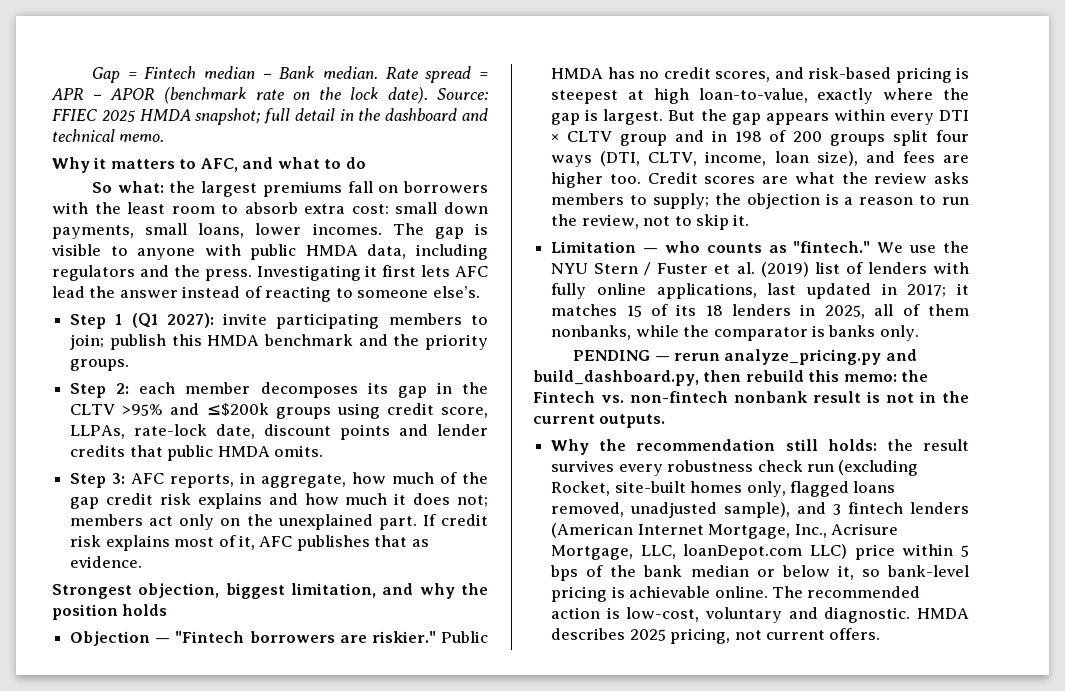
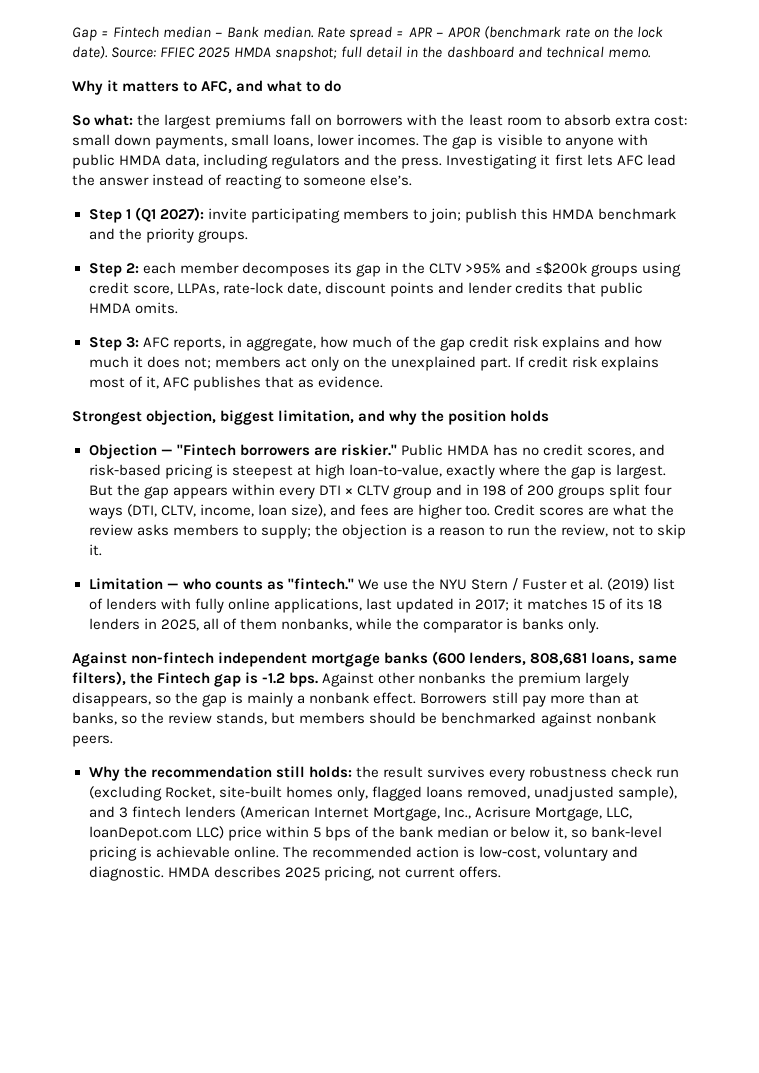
- PENDING — rerun analyze_pricing.py and build_dashboard.py, then rebuild this memo: the Fintech vs. non-fintech nonbank result is not in the current outputs.
+ Against non-fintech independent mortgage banks (600 lenders, 808,681 loans, same filters), the Fintech gap is -1.2 bps. Against other nonbanks the premium largely disappears, so the gap is mainly a nonbank effect. Borrowers still pay more than at banks, so the review stands, but members should be benchmarked against nonbank peers.

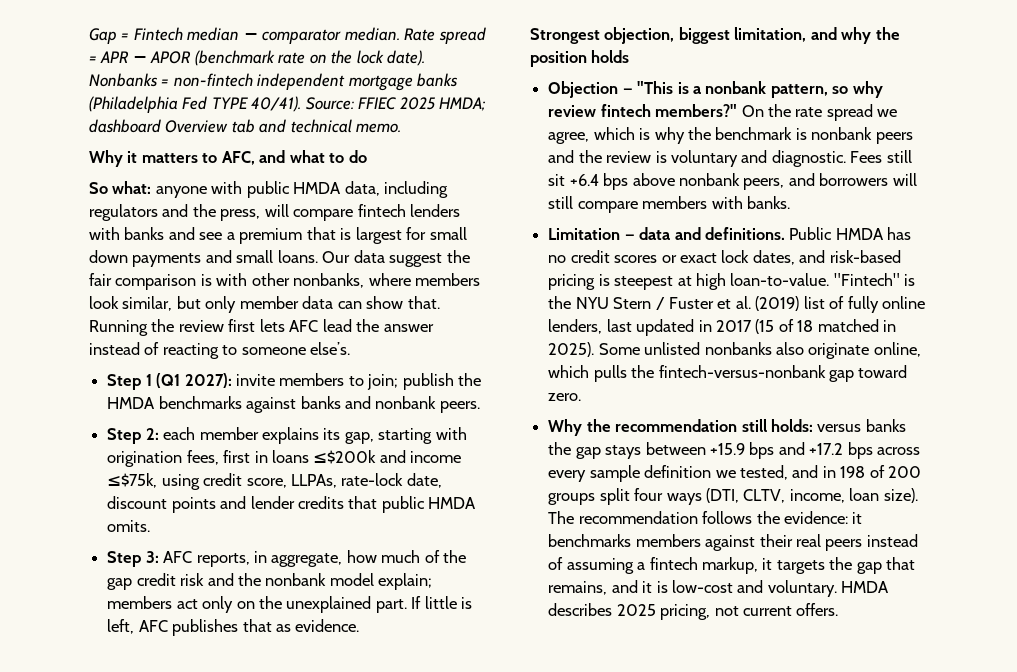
- Gap = Fintech median − Bank median.
+ Gap = Fintech median − comparator median.
- Source: FFIEC 2025 HMDA snapshot; full detail in the dashboard and technical memo.
+ Nonbanks = non-fintech independent mortgage banks (Philadelphia Fed TYPE 40/41). Source: FFIEC 2025 HMDA; dashboard Overview tab and technical memo.
- So what: the largest premiums fall on borrowers with the least room to absorb extra cost: small down payments, small loans, lower incomes. The gap is visible to anyone with public HMDA data, including regulators and the press. Investigating it first lets AFC lead the answer instead of reacting to someone else’s.
+ So what: anyone with public HMDA data, including regulators and the press, will compare fintech lenders with banks and see a premium that is largest for small down payments and small loans. Our data suggest the fair comparison is with other nonbanks, where members look similar, but only member data can show that. Running the review first lets AFC lead the answer instead of reacting to someone else’s.
- Step 1 (Q1 2027): invite participating members to join; publish this HMDA benchmark and the priority groups.
- Step 2: each member decomposes its gap in the CLTV >95% and ≤$200k groups using credit score, LLPAs, rate-lock date, discount points and lender credits that public HMDA omits.
+ Step 1 (Q1 2027): invite members to join; publish the HMDA benchmarks against banks and nonbank peers.
+ Step 2: each member explains its gap, starting with origination fees, first in loans ≤$200k and income ≤$75k, using credit score, LLPAs, rate-lock date, discount points and lender credits that public HMDA omits.
- Step 3: AFC reports, in aggregate, how much of the gap credit risk explains and how much it does not; members act only on the unexplained part.
+ Step 3: AFC reports, in aggregate, how much of the gap credit risk and the nonbank model explain; members act only on the unexplained part.
- If credit risk explains most of it, AFC publishes that as evidence.
+ If little is left, AFC publishes that as evidence.
- Objection — "Fintech borrowers are riskier."
+ Objection — "This is a nonbank pattern, so why review fintech members?" On the rate spread we agree, which is why the benchmark is nonbank peers and the review is voluntary and diagnostic. Fees still sit +6.4 bps above nonbank peers, and borrowers will still compare members with banks.
+ Limitation — data and definitions.
- Public HMDA has no credit scores, and risk-based pricing is steepest at high loan-to-value, exactly where the gap is largest. But the gap appears within every DTI × CLTV group and in 198 of 200 groups split four ways (DTI, CLTV, income, loan size), and fees are higher too. Credit scores are what the review asks members to supply; the objection is a reason to run the review, not to skip it.
- Limitation — who counts as "fintech." We use the NYU Stern / Fuster et al. (2019) list of lenders with fully online applications, last updated in 2017; it matches 15 of its 18 lenders in 2025, all of them nonbanks, while the comparator is banks only.
- Against non-fintech independent mortgage banks (600 lenders, 808,681 loans, same filters), the Fintech gap is -1.2 bps. Against other nonbanks the premium largely disappears, so the gap is mainly a nonbank effect. Borrowers still pay more than at banks, so the review stands, but members should be benchmarked against nonbank peers.
- Why the recommendation still holds: the result survives every robustness check run (excluding Rocket, site-built homes only, flagged loans removed, unadjusted sample), and 3 fintech lenders (American Internet Mortgage, Inc., Acrisure Mortgage, LLC, loanDepot.com LLC) price within 5 bps of the bank median or below it, so bank-level pricing is achievable online. The recommended action is low-cost, voluntary and diagnostic.
+ Public HMDA has no credit scores or exact lock dates, and risk-based pricing is steepest at high loan-to-value. "Fintech" is the NYU Stern / Fuster et al. (2019) list of fully online lenders, last updated in 2017 (15 of 18 matched in 2025). Some unlisted nonbanks also originate online, which pulls the fintech-versus-nonbank gap toward zero.
+ Why the recommendation still holds: versus banks the gap stays between +15.9 bps and +17.2 bps across every sample definition we tested, and in 198 of 200 groups split four ways (DTI, CLTV, income, loan size). The recommendation follows the evidence: it benchmarks members against their real peers instead of assuming a fintech markup, it targets the gap that remains, and it is low-cost and voluntary.

